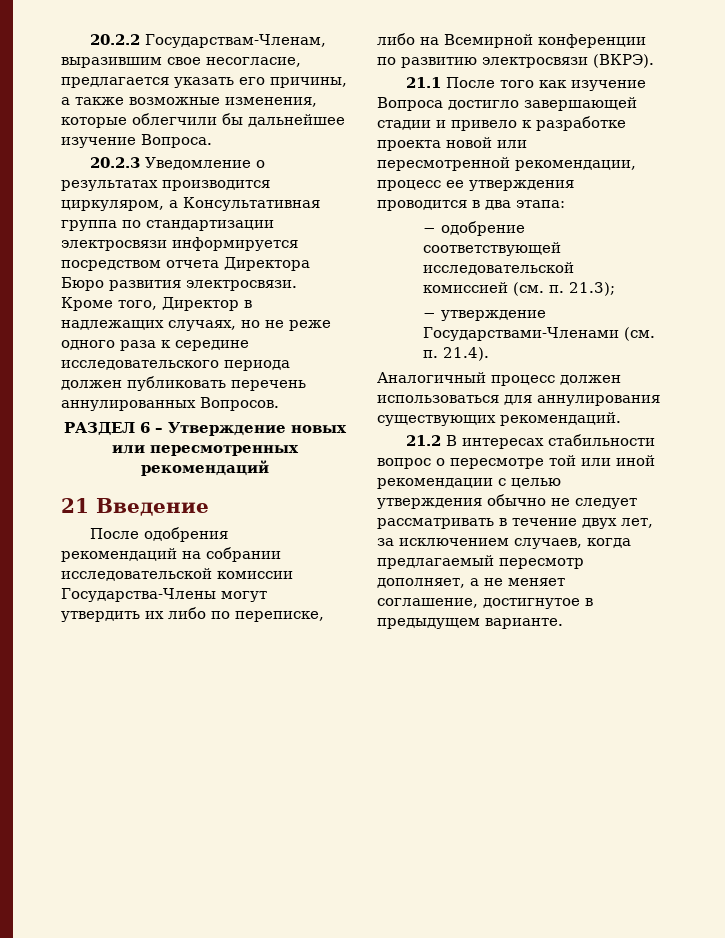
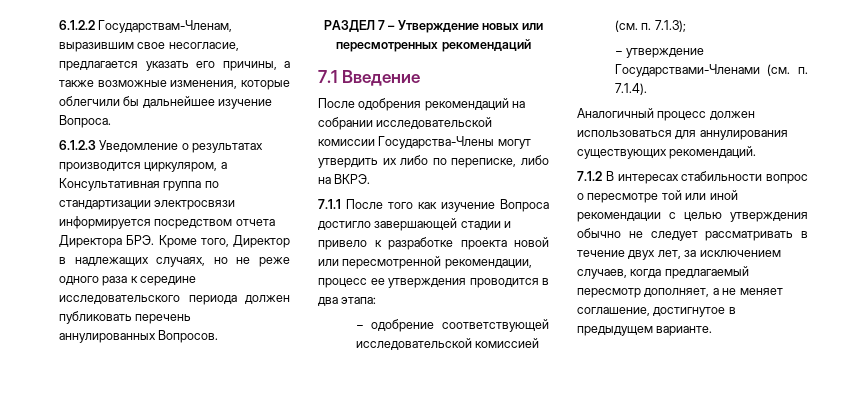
- 20.2.2 Государствам-Членам, выразившим свое несогласие, предлагается указать его причины, а также возможные изменения, которые облегчили бы дальнейшее изучение Вопроса.
+ 6.1.2.2 Государствам-Членам, выразившим свое несогласие, предлагается указать его причины, а также возможные изменения, которые облегчили бы дальнейшее изучение Вопроса.
- 20.2.3 Уведомление о результатах производится циркуляром, а Консультативная группа по стандартизации электросвязи информируется посредством отчета Директора Бюро развития электросвязи. Кроме того, Директор в надлежащих случаях, но не реже одного раза к середине исследовательского периода должен публиковать перечень аннулированных Вопросов.
+ 6.1.2.3 Уведомление о результатах производится циркуляром, а Консультативная группа по стандартизации электросвязи информируется посредством отчета Директора БРЭ. Кроме того, Директор в надлежащих случаях, но не реже одного раза к середине исследовательского периода должен публиковать перечень аннулированных Вопросов.
- РАЗДЕЛ 6 – Утверждение новых или пересмотренных рекомендаций
+ РАЗДЕЛ 7 – Утверждение новых или пересмотренных рекомендаций
- 21 Введение
+ 7.1 Введение
- После одобрения рекомендаций на собрании исследовательской комиссии Государства-Члены могут утвердить их либо по переписке, либо на Всемирной конференции по развитию электросвязи (ВКРЭ).
- 21.1 После того как изучение Вопроса достигло завершающей стадии и привело к разработке проекта новой или пересмотренной рекомендации, процесс ее утверждения проводится в два этапа:
+ После одобрения рекомендаций на собрании исследовательской комиссии Государства-Члены могут утвердить их либо по переписке, либо на ВКРЭ.
+ 7.1.1 После того как изучение Вопроса достигло завершающей стадии и привело к разработке проекта новой или пересмотренной рекомендации, процесс ее утверждения проводится в два этапа:
- − одобрение соответствующей исследовательской комиссией (см. п. 21.3);
+ − одобрение соответствующей исследовательской комиссией (см. п. 7.1.3);
- − утверждение Государствами-Членами (см. п. 21.4).
+ − утверждение Государствами-Членами (см. п. 7.1.4).
- 21.2 В интересах стабильности вопрос о пересмотре той или иной рекомендации с целью утверждения обычно не следует рассматривать в течение двух лет, за исключением случаев, когда предлагаемый пересмотр дополняет, а не меняет соглашение, достигнутое в предыдущем варианте.
+ 7.1.2 В интересах стабильности вопрос о пересмотре той или иной рекомендации с целью утверждения обычно не следует рассматривать в течение двух лет, за исключением случаев, когда предлагаемый пересмотр дополняет, а не меняет соглашение, достигнутое в предыдущем варианте.

